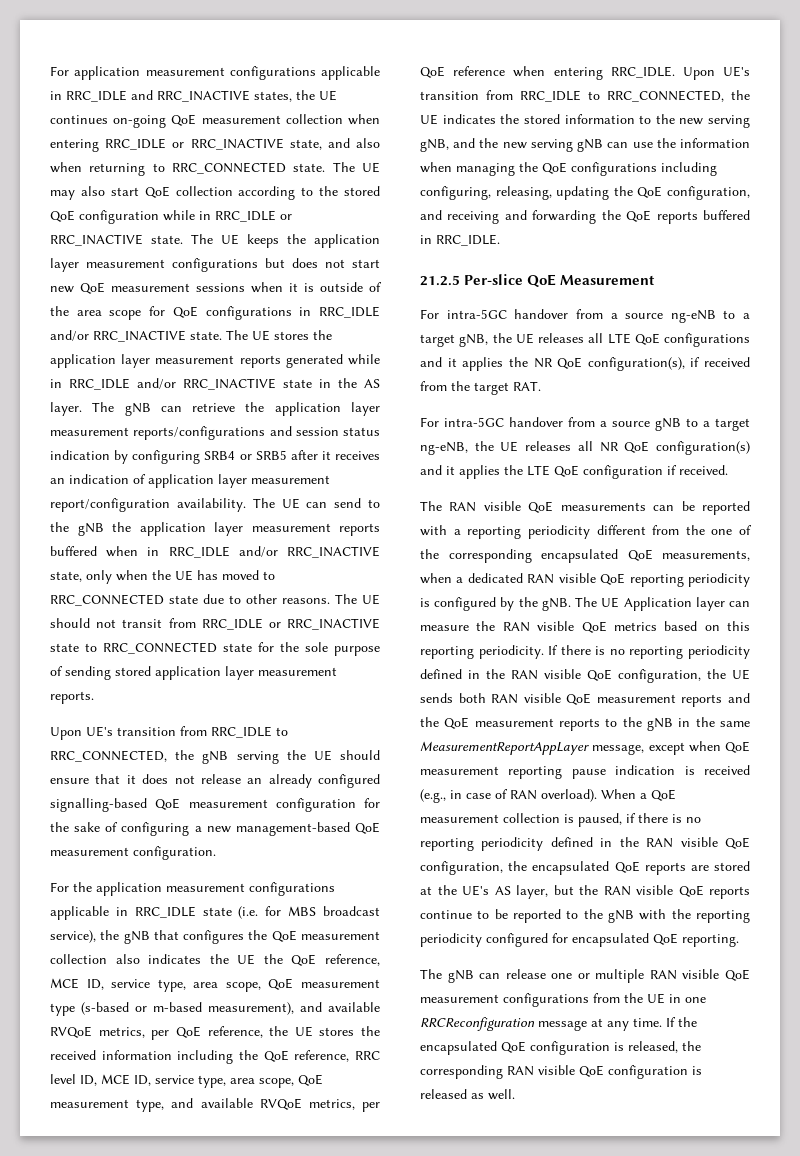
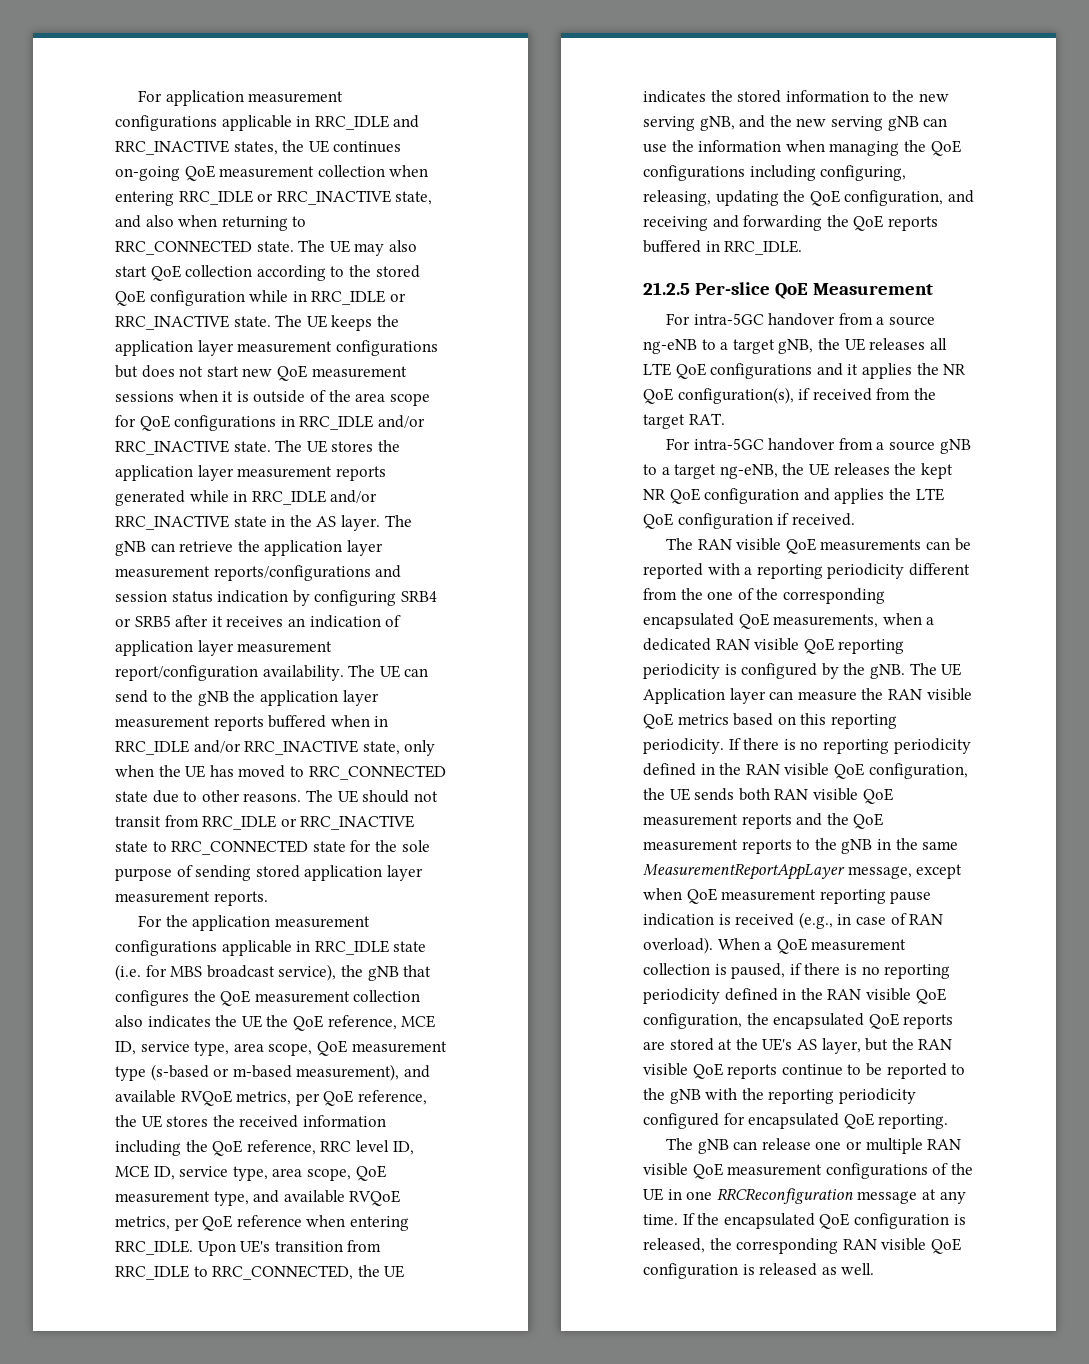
- Upon UE's transition from RRC_IDLE to RRC_CONNECTED, the gNB serving the UE should ensure that it does not release an already configured signalling-based QoE measurement configuration for the sake of configuring a new management-based QoE measurement configuration.
- For intra-5GC handover from a source gNB to a target ng-eNB, the UE releases all NR QoE configuration(s) and it applies the LTE QoE configuration if received.
+ For intra-5GC handover from a source gNB to a target ng-eNB, the UE releases the kept NR QoE configuration and applies the LTE QoE configuration if received.
- The gNB can release one or multiple RAN visible QoE measurement configurations from the UE in one RRCReconfiguration message at any time.
+ The gNB can release one or multiple RAN visible QoE measurement configurations of the UE in one RRCReconfiguration message at any time.

